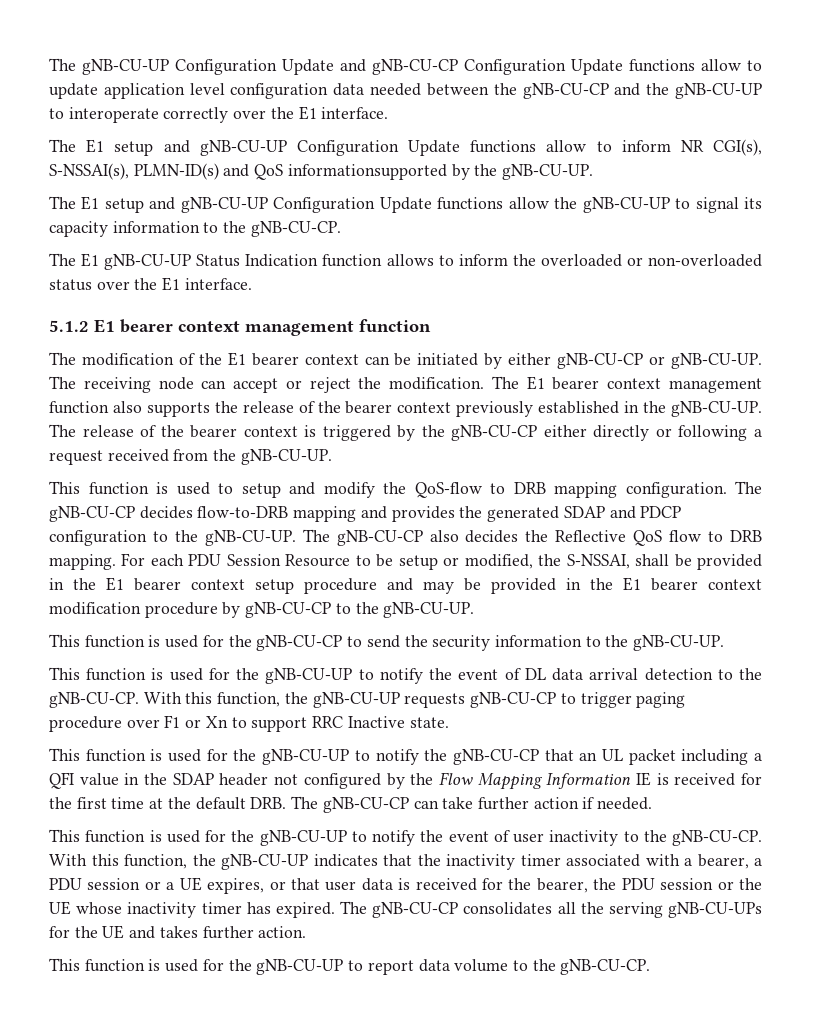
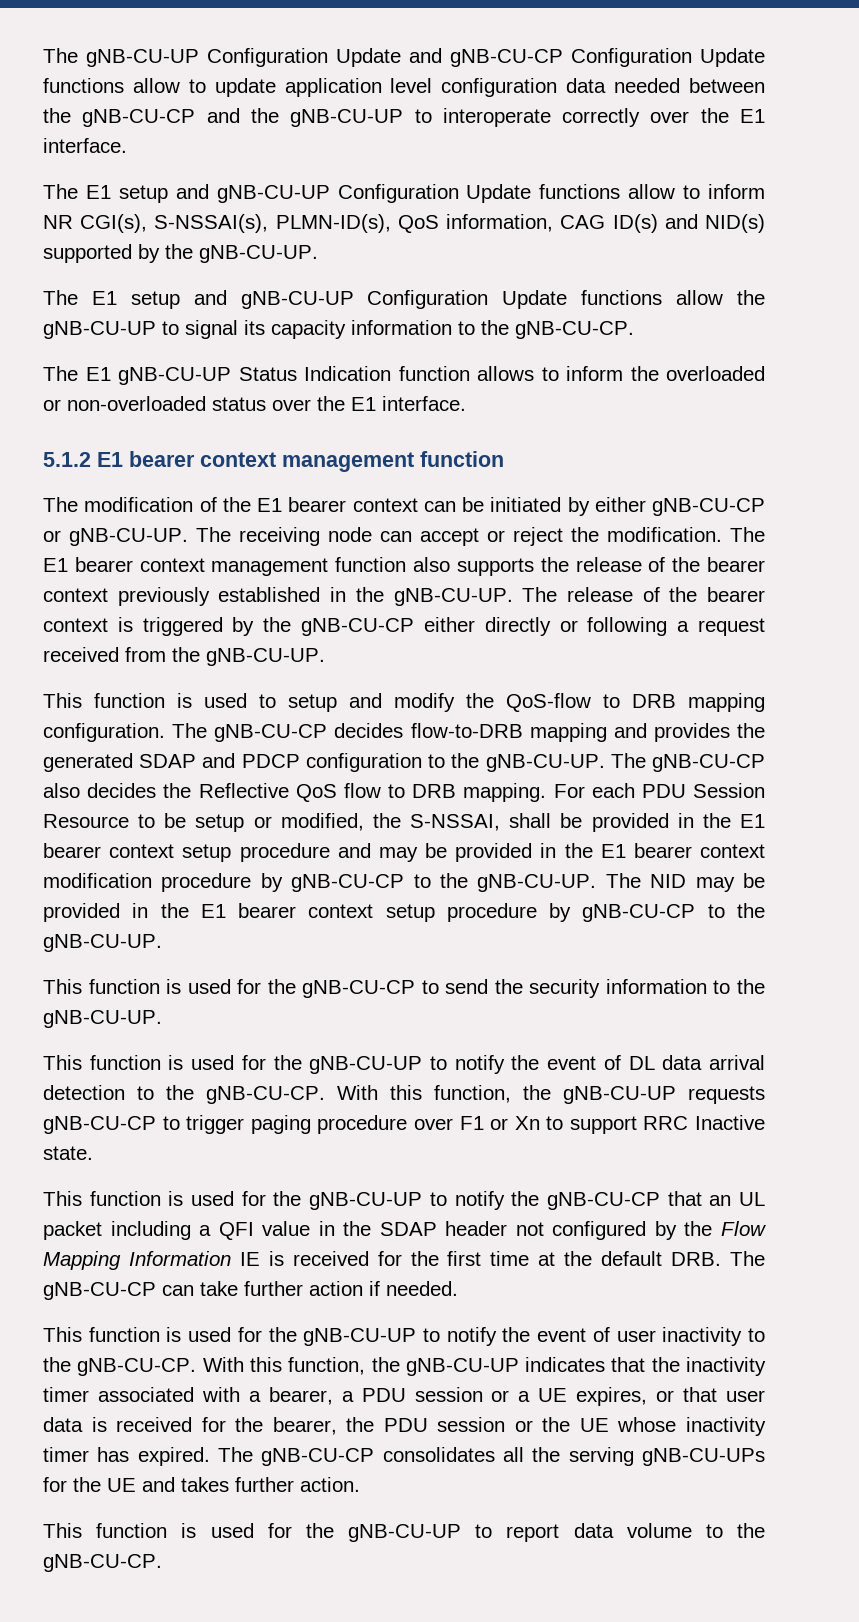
- The E1 setup and gNB-CU-UP Configuration Update functions allow to inform NR CGI(s), S-NSSAI(s), PLMN-ID(s) and QoS informationsupported by the gNB-CU-UP.
+ The E1 setup and gNB-CU-UP Configuration Update functions allow to inform NR CGI(s), S-NSSAI(s), PLMN-ID(s), QoS information, CAG ID(s) and NID(s) supported by the gNB-CU-UP.
+ The NID may be provided in the E1 bearer context setup procedure by gNB-CU-CP to the gNB-CU-UP.

